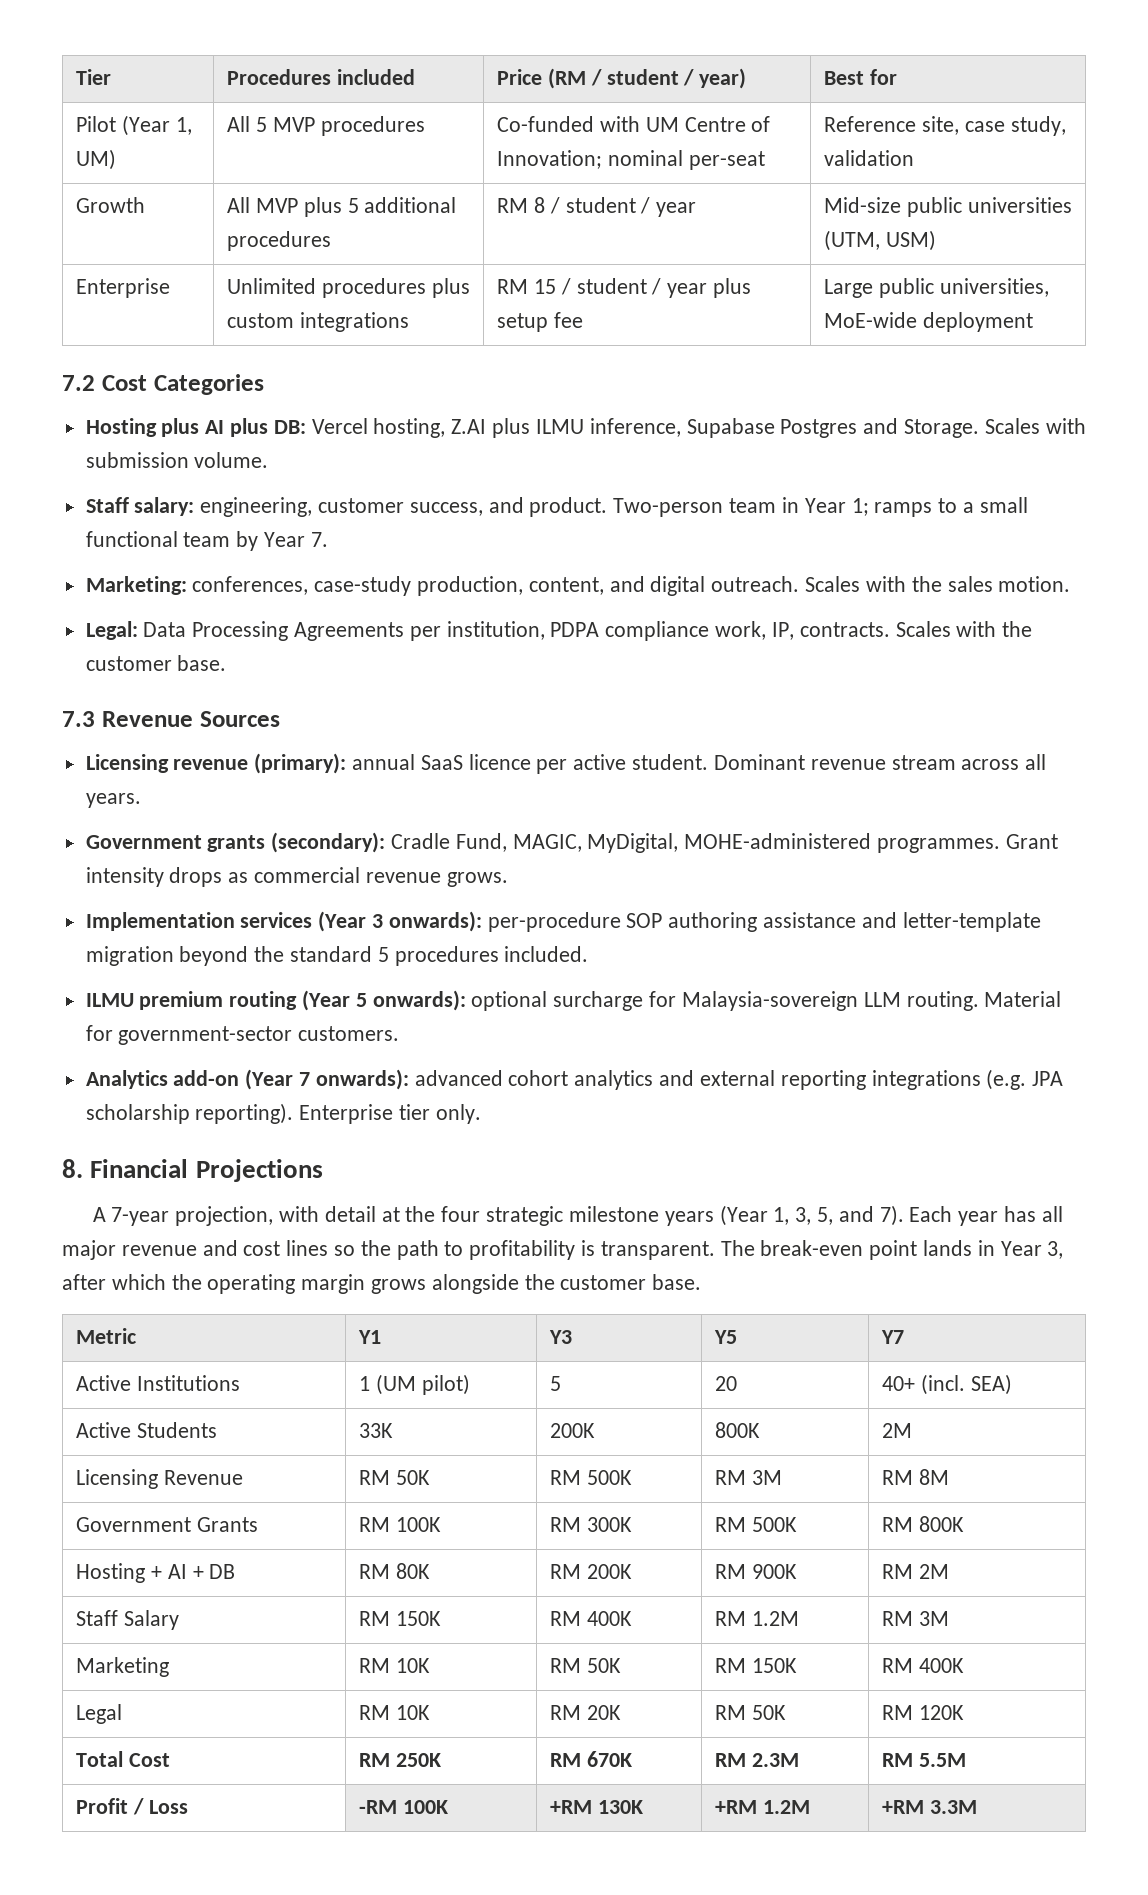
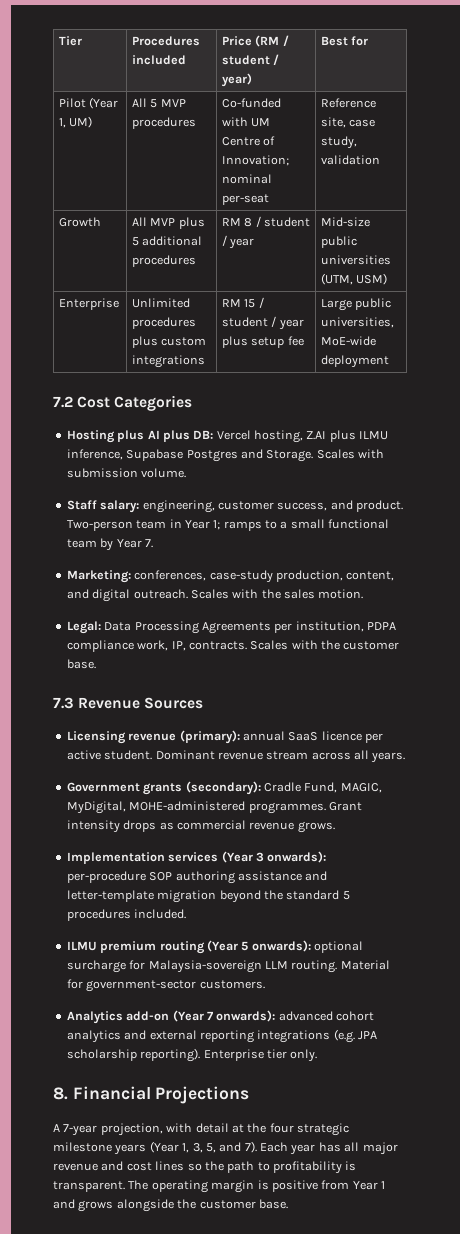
- The break-even point lands in Year 3, after which the operating margin grows alongside the customer base.
+ The operating margin is positive from Year 1 and grows alongside the customer base.
- Metric | Y1 | Y3 | Y5 | Y7
- Active Institutions | 1 (UM pilot) | 5 | 20 | 40+ (incl. SEA)
- Active Students | 33K | 200K | 800K | 2M
- Licensing Revenue | RM 50K | RM 500K | RM 3M | RM 8M
- Government Grants | RM 100K | RM 300K | RM 500K | RM 800K
- Hosting + AI + DB | RM 80K | RM 200K | RM 900K | RM 2M
- Staff Salary | RM 150K | RM 400K | RM 1.2M | RM 3M
- Marketing | RM 10K | RM 50K | RM 150K | RM 400K
- Legal | RM 10K | RM 20K | RM 50K | RM 120K
- Total Cost | RM 250K | RM 670K | RM 2.3M | RM 5.5M
- Profit / Loss | -RM 100K | +RM 130K | +RM 1.2M | +RM 3.3M

